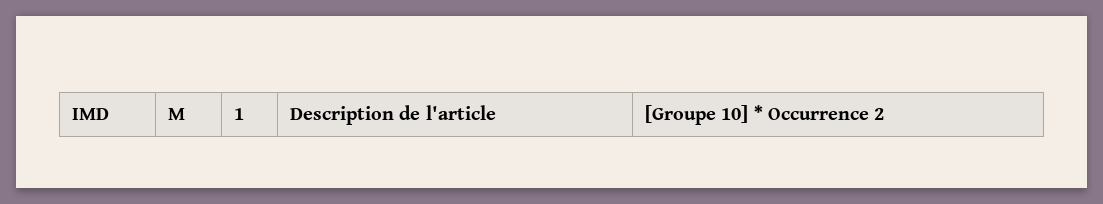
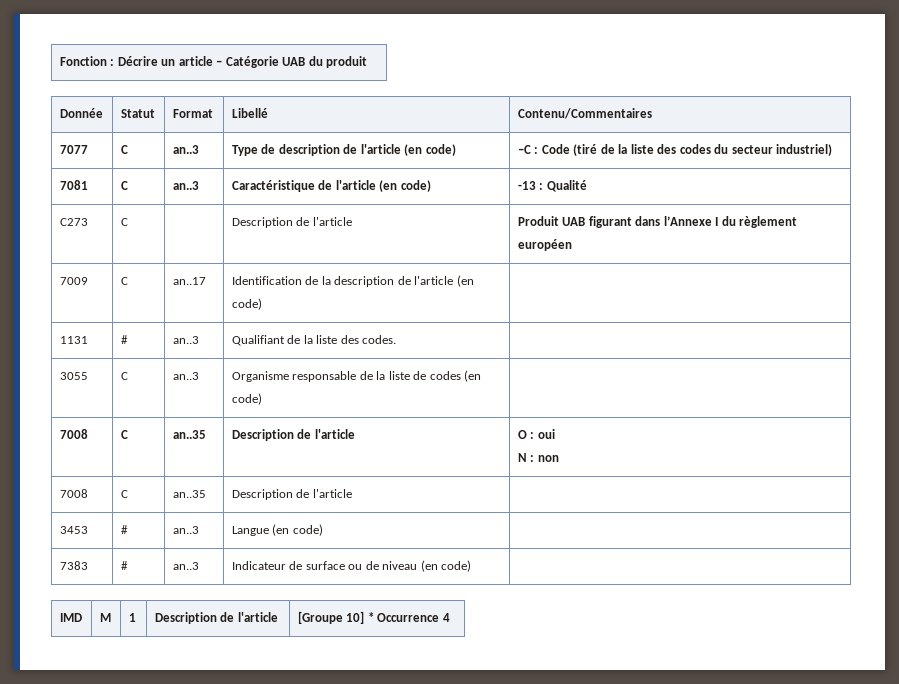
+ Fonction : Décrire un article – Catégorie UAB du produit
+ Donnée | Statut | Format | Libellé | Contenu/Commentaires
+ 7077 | C | an..3 | Type de description de l'article (en code) | –C : Code (tiré de la liste des codes du secteur industriel)
+ 7081 | C | an..3 | Caractéristique de l'article (en code) | -13 : Qualité
+ C273 | C | | Description de l'article | Produit UAB figurant dans l’Annexe I du règlement européen
+ 7009 | C | an..17 | Identification de la description de l'article (en code) |
+ 1131 | # | an..3 | Qualifiant de la liste des codes. |
+ 3055 | C | an..3 | Organisme responsable de la liste de codes (en code) |
+ 7008 | C | an..35 | Description de l'article | O : oui
+ N : non
+ 7008 | C | an..35 | Description de l'article |
+ 3453 | # | an..3 | Langue (en code) |
+ 7383 | # | an..3 | Indicateur de surface ou de niveau (en code) |
- IMD | M | 1 | Description de l'article | [Groupe 10] * Occurrence 2
+ IMD | M | 1 | Description de l'article | [Groupe 10] * Occurrence 4

